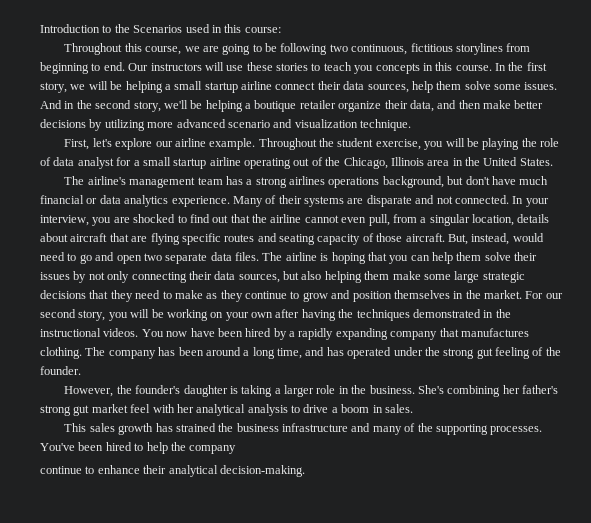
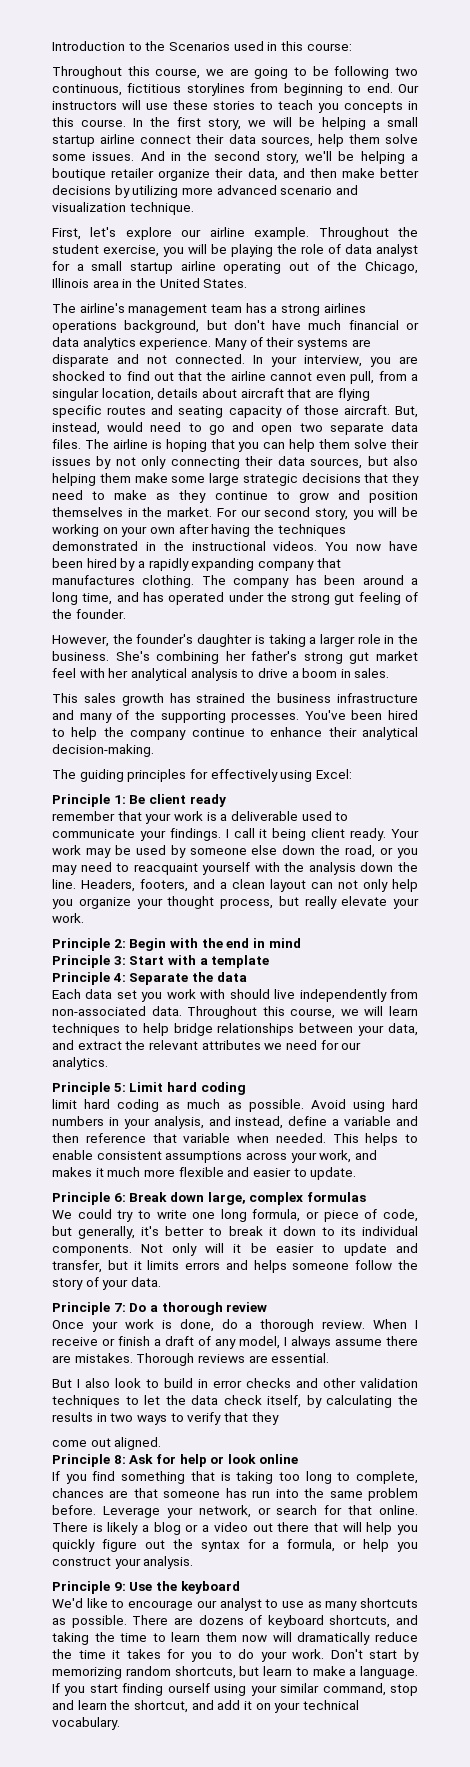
- You've been hired to help the company
- continue to enhance their analytical decision-making.
+ You've been hired to help the company continue to enhance their analytical decision-making.
+ The guiding principles for effectively using Excel:
+ Principle 1: Be client ready
+ remember that your work is a deliverable used to communicate your findings. I call it being client ready. Your work may be used by someone else down the road, or you may need to reacquaint yourself with the analysis down the line. Headers, footers, and a clean layout can not only help you organize your thought process, but really elevate your work.
+ Principle 2: Begin with the end in mind
+ Principle 3: Start with a template
+ Principle 4: Separate the data
+ Each data set you work with should live independently from non-associated data. Throughout this course, we will learn techniques to help bridge relationships between your data, and extract the relevant attributes we need for our analytics.
+ Principle 5: Limit hard coding
+ limit hard coding as much as possible. Avoid using hard numbers in your analysis, and instead, define a variable and then reference that variable when needed. This helps to enable consistent assumptions across your work, and makes it much more flexible and easier to update.
+ Principle 6: Break down large, complex formulas
+ We could try to write one long formula, or piece of code, but generally, it's better to break it down to its individual components. Not only will it be easier to update and transfer, but it limits errors and helps someone follow the story of your data.
+ Principle 7: Do a thorough review
+ Once your work is done, do a thorough review. When I receive or finish a draft of any model, I always assume there are mistakes. Thorough reviews are essential.
+ But I also look to build in error checks and other validation techniques to let the data check itself, by calculating the results in two ways to verify that they
+ come out aligned.
+ Principle 8: Ask for help or look online
+ If you find something that is taking too long to complete, chances are that someone has run into the same problem before. Leverage your network, or search for that online. There is likely a blog or a video out there that will help you quickly figure out the syntax for a formula, or help you construct your analysis.
+ Principle 9: Use the keyboard
+ We'd like to encourage our analyst to use as many shortcuts as possible. There are dozens of keyboard shortcuts, and taking the time to learn them now will dramatically reduce the time it takes for you to do your work. Don't start by memorizing random shortcuts, but learn to make a language. If you start finding ourself using your similar command, stop and learn the shortcut, and add it on your technical vocabulary.

